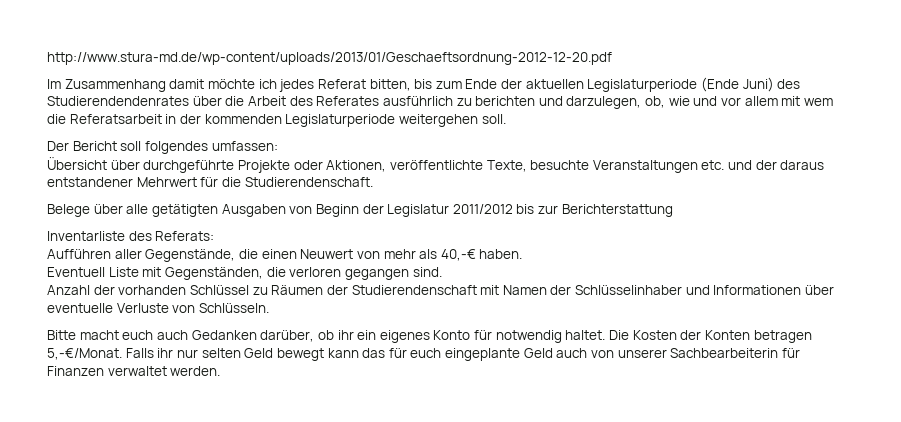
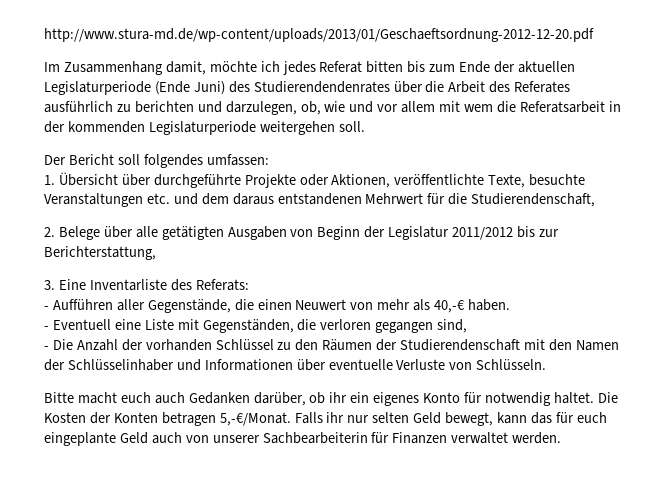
- Im Zusammenhang damit möchte ich jedes Referat bitten, bis zum Ende der aktuellen Legislaturperiode (Ende Juni) des Studierendendenrates über die Arbeit des Referates ausführlich zu berichten und darzulegen, ob, wie und vor allem mit wem die Referatsarbeit in der kommenden Legislaturperiode weitergehen soll.
+ Im Zusammenhang damit, möchte ich jedes Referat bitten bis zum Ende der aktuellen Legislaturperiode (Ende Juni) des Studierendendenrates über die Arbeit des Referates ausführlich zu berichten und darzulegen, ob, wie und vor allem mit wem die Referatsarbeit in der kommenden Legislaturperiode weitergehen soll.
- Übersicht über durchgeführte Projekte oder Aktionen, veröffentlichte Texte, besuchte Veranstaltungen etc. und der daraus entstandener Mehrwert für die Studierendenschaft.
- Belege über alle getätigten Ausgaben von Beginn der Legislatur 2011/2012 bis zur Berichterstattung
- Inventarliste des Referats:
+ 1. Übersicht über durchgeführte Projekte oder Aktionen, veröffentlichte Texte, besuchte Veranstaltungen etc. und dem daraus entstandenen Mehrwert für die Studierendenschaft,
+ 2. Belege über alle getätigten Ausgaben von Beginn der Legislatur 2011/2012 bis zur Berichterstattung,
+ 3. Eine Inventarliste des Referats:
- Aufführen aller Gegenstände, die einen Neuwert von mehr als 40,-€ haben.
+ - Aufführen aller Gegenstände, die einen Neuwert von mehr als 40,-€ haben.
- Eventuell Liste mit Gegenständen, die verloren gegangen sind.
- Anzahl der vorhanden Schlüssel zu Räumen der Studierendenschaft mit Namen der Schlüsselinhaber und Informationen über eventuelle Verluste von Schlüsseln.
+ - Eventuell eine Liste mit Gegenständen, die verloren gegangen sind,
+ - Die Anzahl der vorhanden Schlüssel zu den Räumen der Studierendenschaft mit den Namen der Schlüsselinhaber und Informationen über eventuelle Verluste von Schlüsseln.
- Falls ihr nur selten Geld bewegt kann das für euch eingeplante Geld auch von unserer Sachbearbeiterin für Finanzen verwaltet werden.
+ Falls ihr nur selten Geld bewegt, kann das für euch eingeplante Geld auch von unserer Sachbearbeiterin für Finanzen verwaltet werden.

